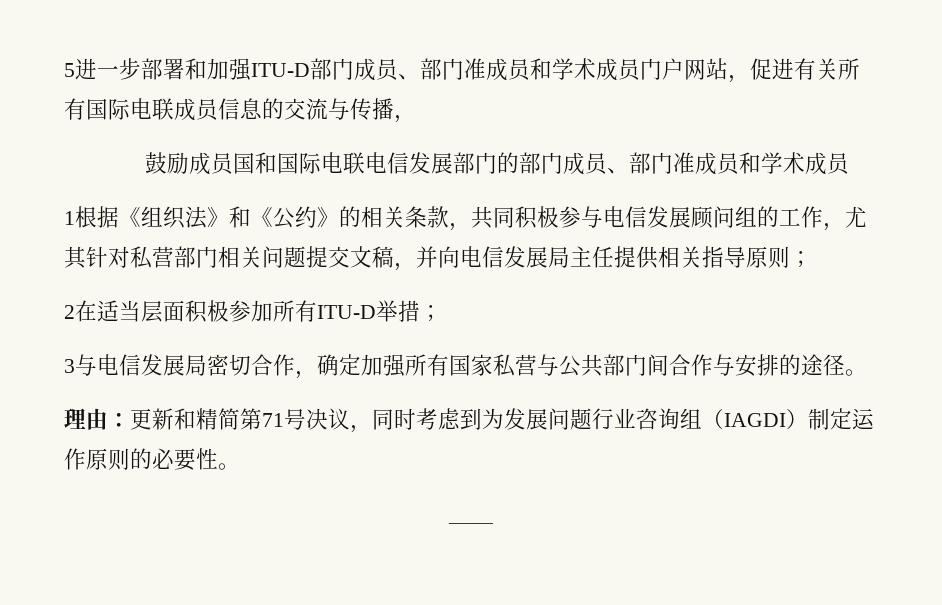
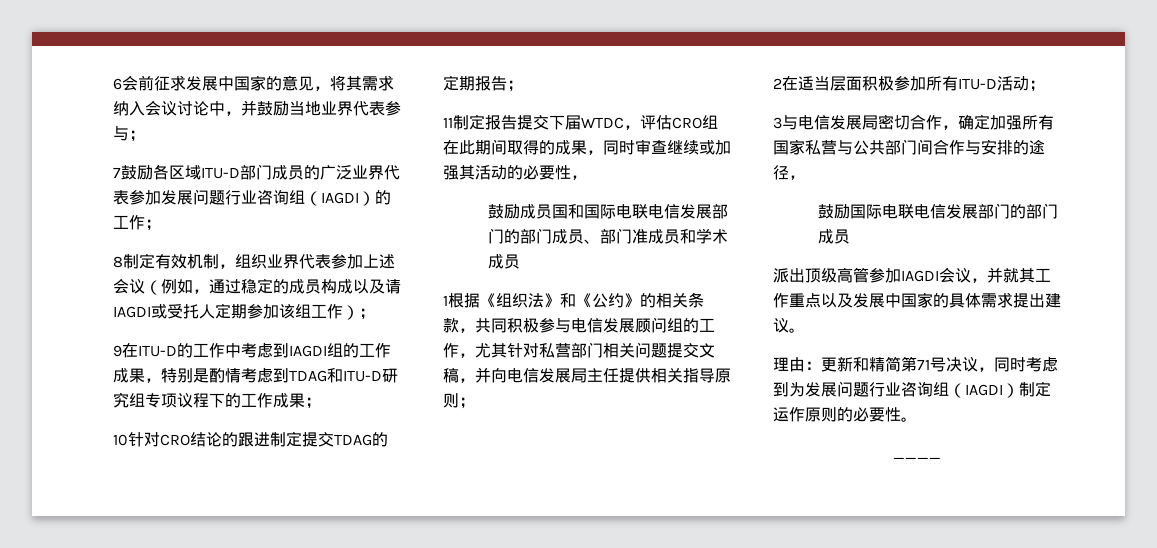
- 5进一步部署和加强ITU-D部门成员、部门准成员和学术成员门户网站，促进有关所有国际电联成员信息的交流与传播，
+ 6会前征求发展中国家的意见，将其需求纳入会议讨论中，并鼓励当地业界代表参与；
+ 7鼓励各区域ITU-D部门成员的广泛业界代表参加发展问题行业咨询组（IAGDI）的工作；
+ 8制定有效机制，组织业界代表参加上述会议（例如，通过稳定的成员构成以及请IAGDI或受托人定期参加该组工作）；
+ 9在ITU-D的工作中考虑到IAGDI组的工作成果，特别是酌情考虑到TDAG和ITU-D研究组专项议程下的工作成果；
+ 10针对CRO结论的跟进制定提交TDAG的定期报告；
+ 11制定报告提交下届WTDC，评估CRO组在此期间取得的成果，同时审查继续或加强其活动的必要性，
- 2在适当层面积极参加所有ITU-D举措；
+ 2在适当层面积极参加所有ITU-D活动；
- 3与电信发展局密切合作，确定加强所有国家私营与公共部门间合作与安排的途径。
+ 3与电信发展局密切合作，确定加强所有国家私营与公共部门间合作与安排的途径，
+ 鼓励国际电联电信发展部门的部门成员
+ 派出顶级高管参加IAGDI会议，并就其工作重点以及发展中国家的具体需求提出建议。

